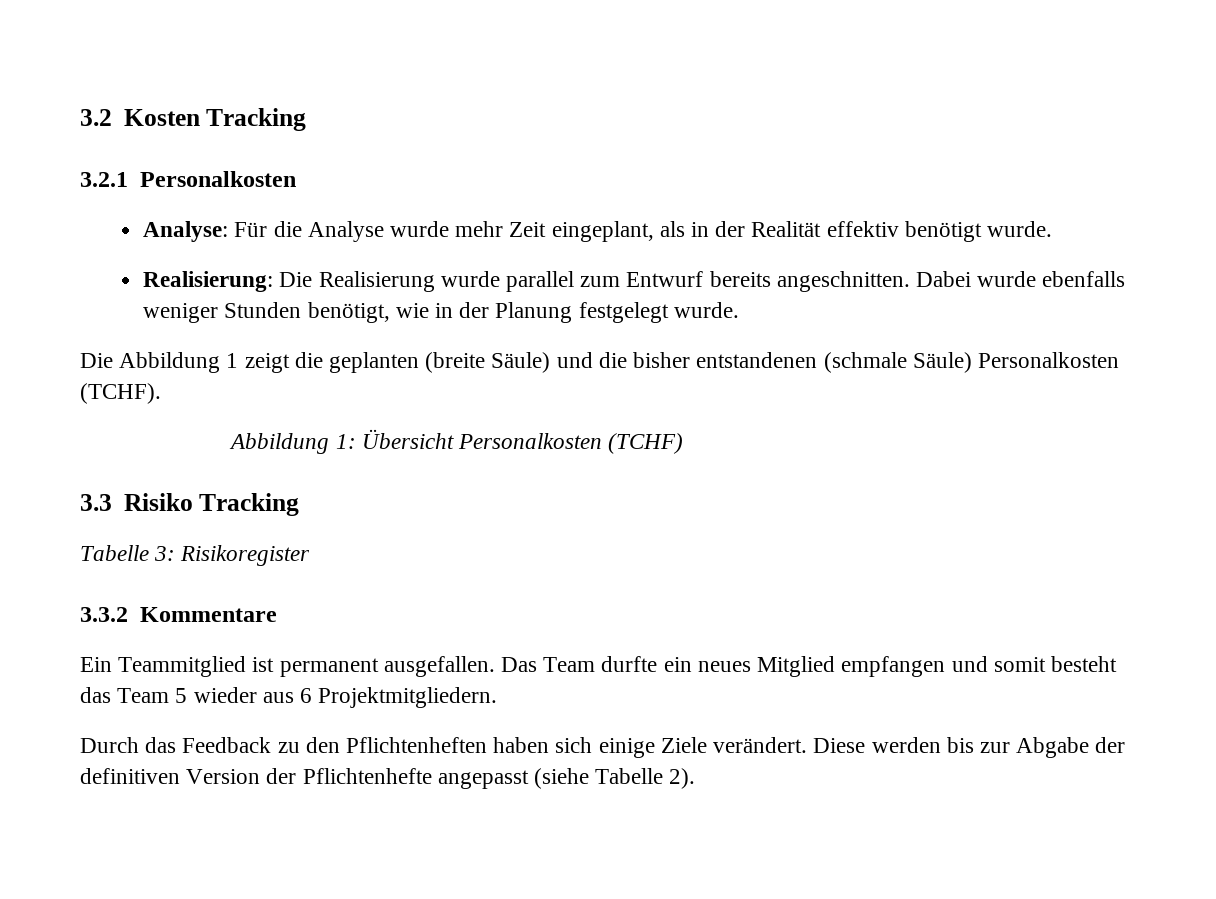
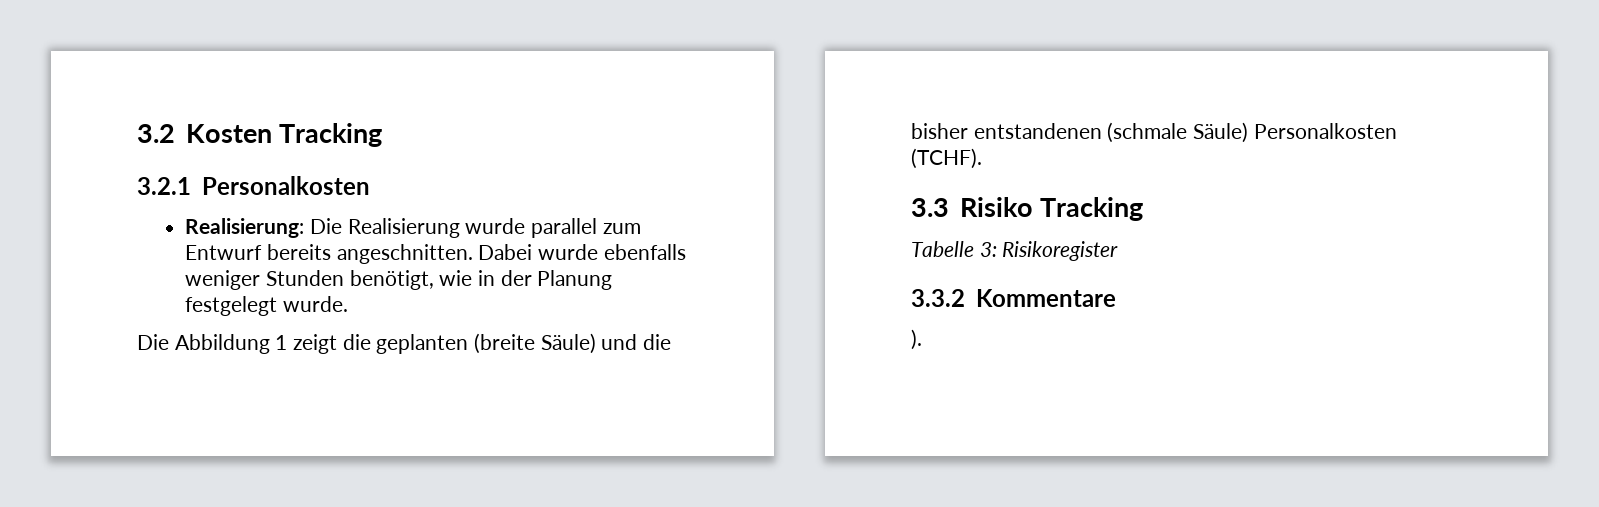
- Analyse: Für die Analyse wurde mehr Zeit eingeplant, als in der Realität effektiv benötigt wurde.
- Abbildung 1: Übersicht Personalkosten (TCHF)
- Ein Teammitglied ist permanent ausgefallen. Das Team durfte ein neues Mitglied empfangen und somit besteht das Team 5 wieder aus 6 Projektmitgliedern.
- Durch das Feedback zu den Pflichtenheften haben sich einige Ziele verändert. Diese werden bis zur Abgabe der definitiven Version der Pflichtenhefte angepasst (siehe Tabelle 2).
+ ).

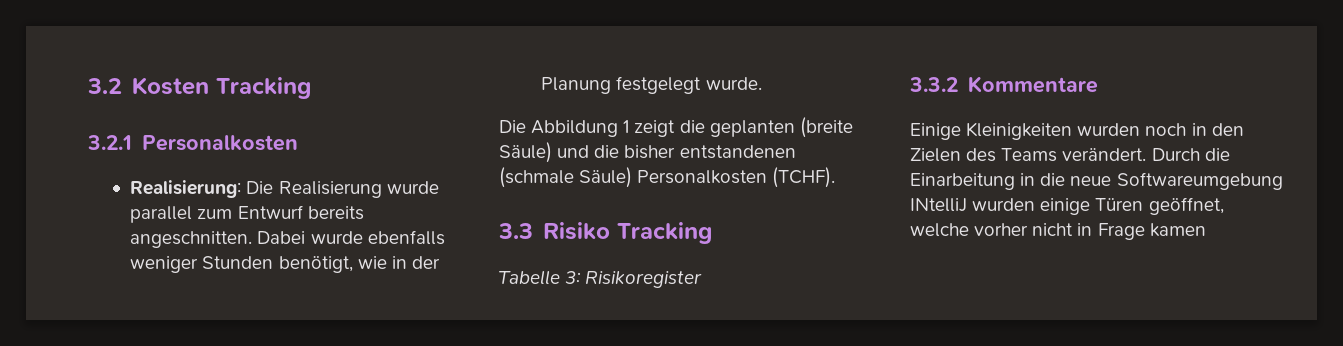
- ).
+ Einige Kleinigkeiten wurden noch in den Zielen des Teams verändert. Durch die Einarbeitung in die neue Softwareumgebung INtelliJ wurden einige Türen geöffnet, welche vorher nicht in Frage kamen

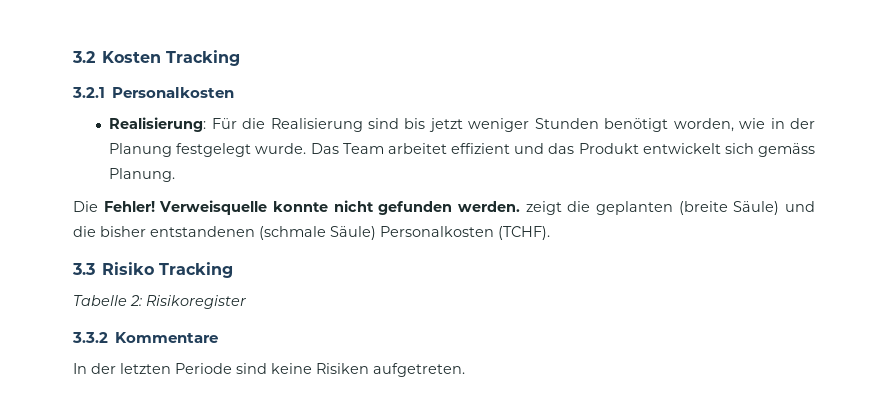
- Realisierung: Die Realisierung wurde parallel zum Entwurf bereits angeschnitten. Dabei wurde ebenfalls weniger Stunden benötigt, wie in der Planung festgelegt wurde.
- Die Abbildung 1 zeigt die geplanten (breite Säule) und die bisher entstandenen (schmale Säule) Personalkosten (TCHF).
+ Realisierung: Für die Realisierung sind bis jetzt weniger Stunden benötigt worden, wie in der Planung festgelegt wurde. Das Team arbeitet effizient und das Produkt entwickelt sich gemäss Planung.
+ Die Fehler! Verweisquelle konnte nicht gefunden werden. zeigt die geplanten (breite Säule) und die bisher entstandenen (schmale Säule) Personalkosten (TCHF).
- Tabelle 3: Risikoregister
+ Tabelle 2: Risikoregister
- Einige Kleinigkeiten wurden noch in den Zielen des Teams verändert. Durch die Einarbeitung in die neue Softwareumgebung INtelliJ wurden einige Türen geöffnet, welche vorher nicht in Frage kamen
+ In der letzten Periode sind keine Risiken aufgetreten.

